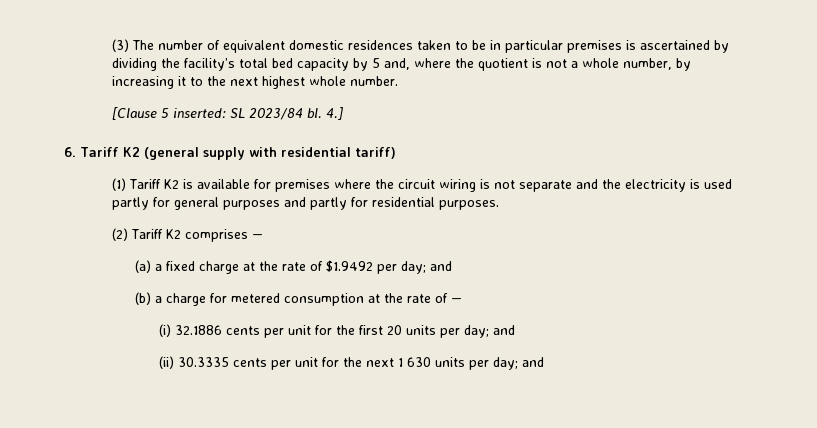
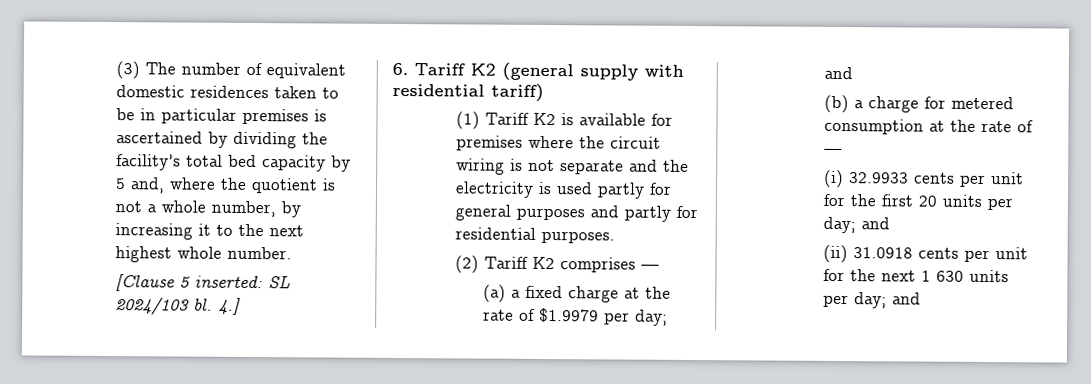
- [Clause 5 inserted: SL 2023/84 bl.
+ [Clause 5 inserted: SL 2024/103 bl.
- (a) a fixed charge at the rate of $1.9492 per day; and
+ (a) a fixed charge at the rate of $1.9979 per day; and
- (i) 32.1886 cents per unit for the first 20 units per day; and
+ (i) 32.9933 cents per unit for the first 20 units per day; and
- (ii) 30.3335 cents per unit for the next 1 630 units per day; and
+ (ii) 31.0918 cents per unit for the next 1 630 units per day; and

